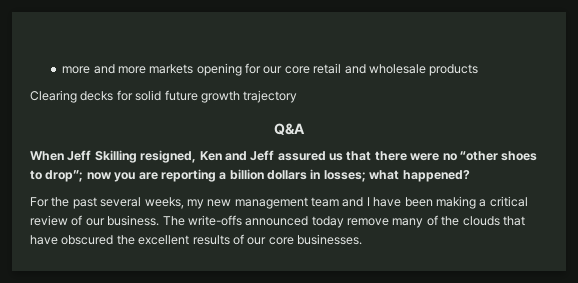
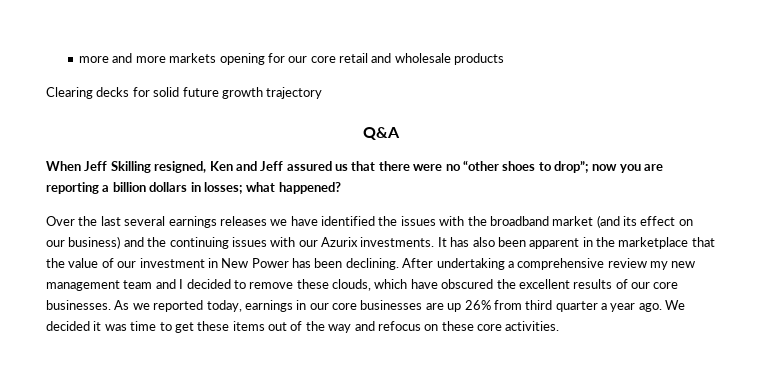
- For the past several weeks, my new management team and I have been making a critical review of our business. The write-offs announced today remove many of the clouds that have obscured the excellent results of our core businesses.
+ Over the last several earnings releases we have identified the issues with the broadband market (and its effect on our business) and the continuing issues with our Azurix investments. It has also been apparent in the marketplace that the value of our investment in New Power has been declining. After undertaking a comprehensive review my new management team and I decided to remove these clouds, which have obscured the excellent results of our core businesses.
+ As we reported today, earnings in our core businesses are up 26% from third quarter a year ago. We decided it was time to get these items out of the way and refocus on these core activities.

